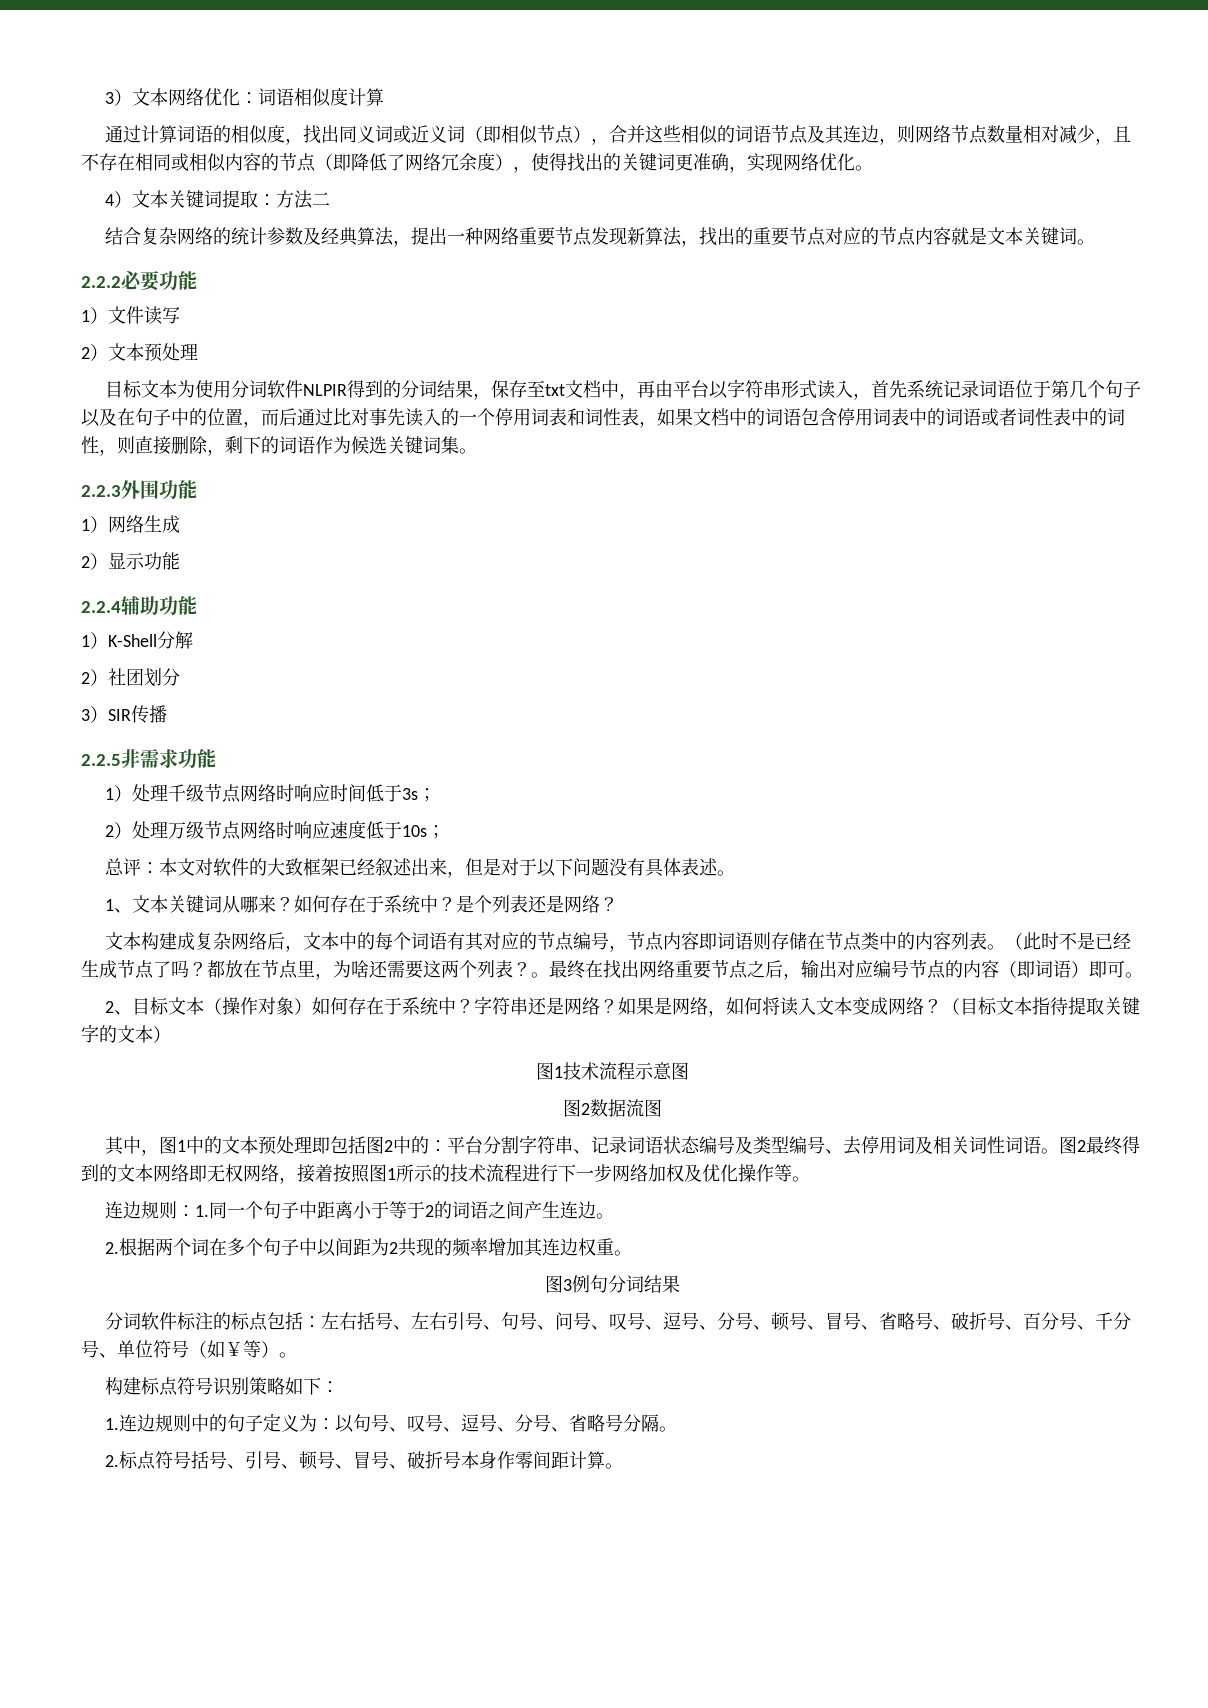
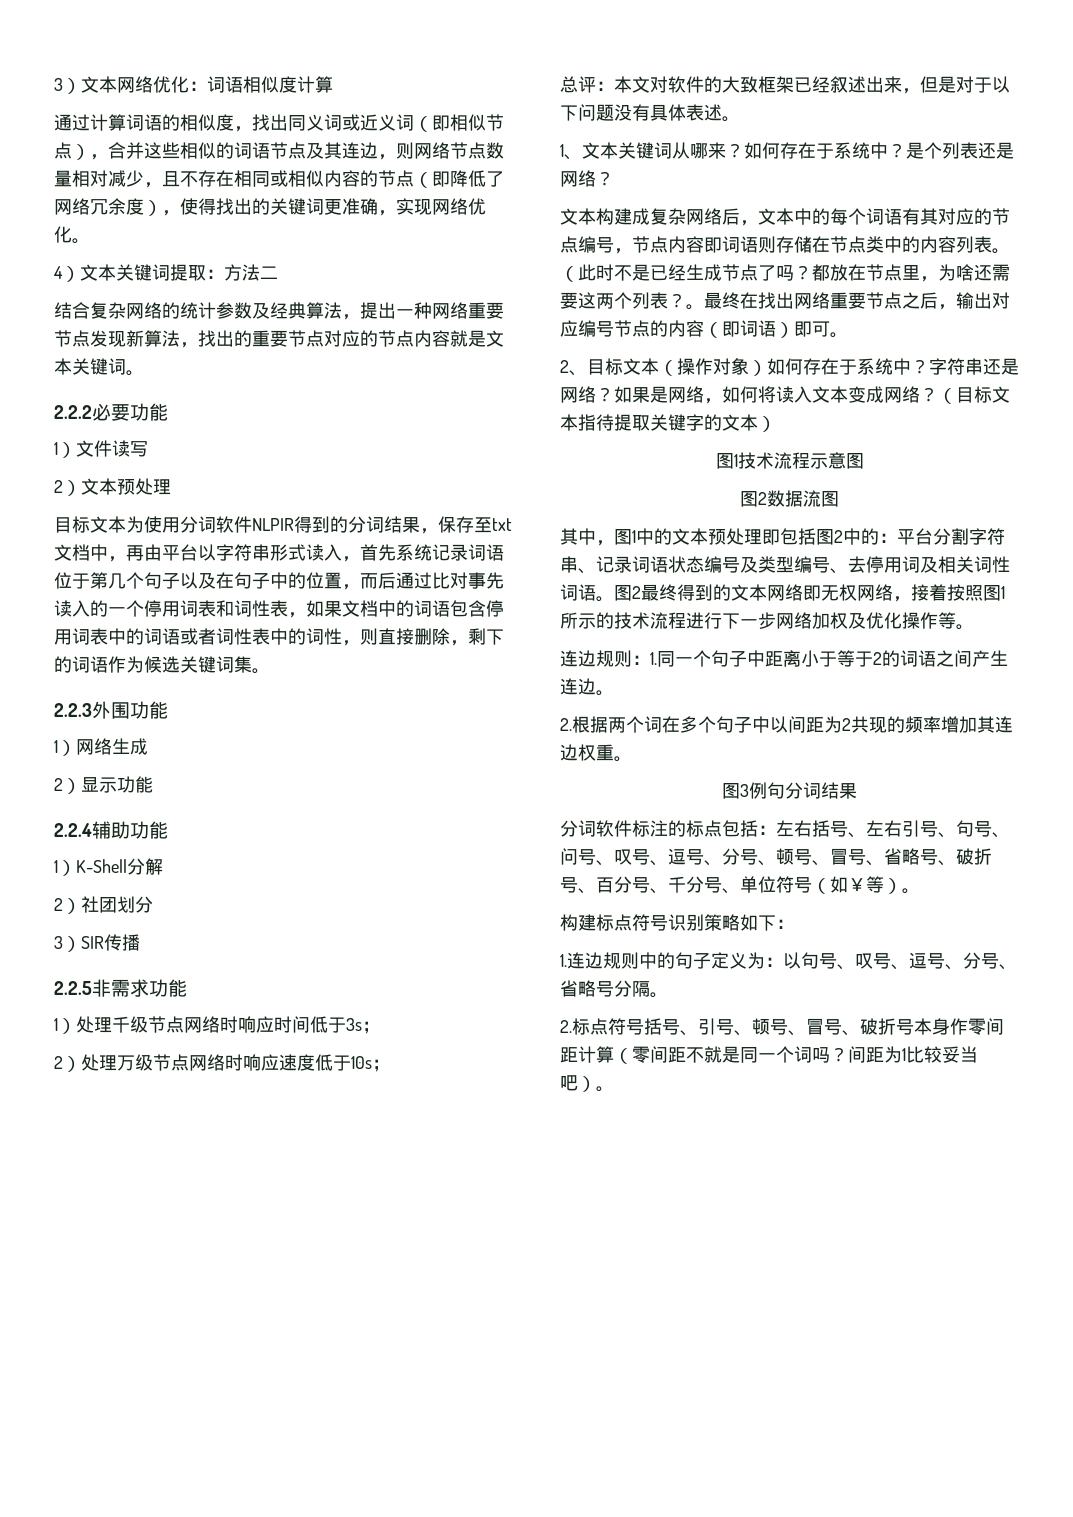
- 2.标点符号括号、引号、顿号、冒号、破折号本身作零间距计算。
+ 2.标点符号括号、引号、顿号、冒号、破折号本身作零间距计算（零间距不就是同一个词吗？间距为1比较妥当吧）。

